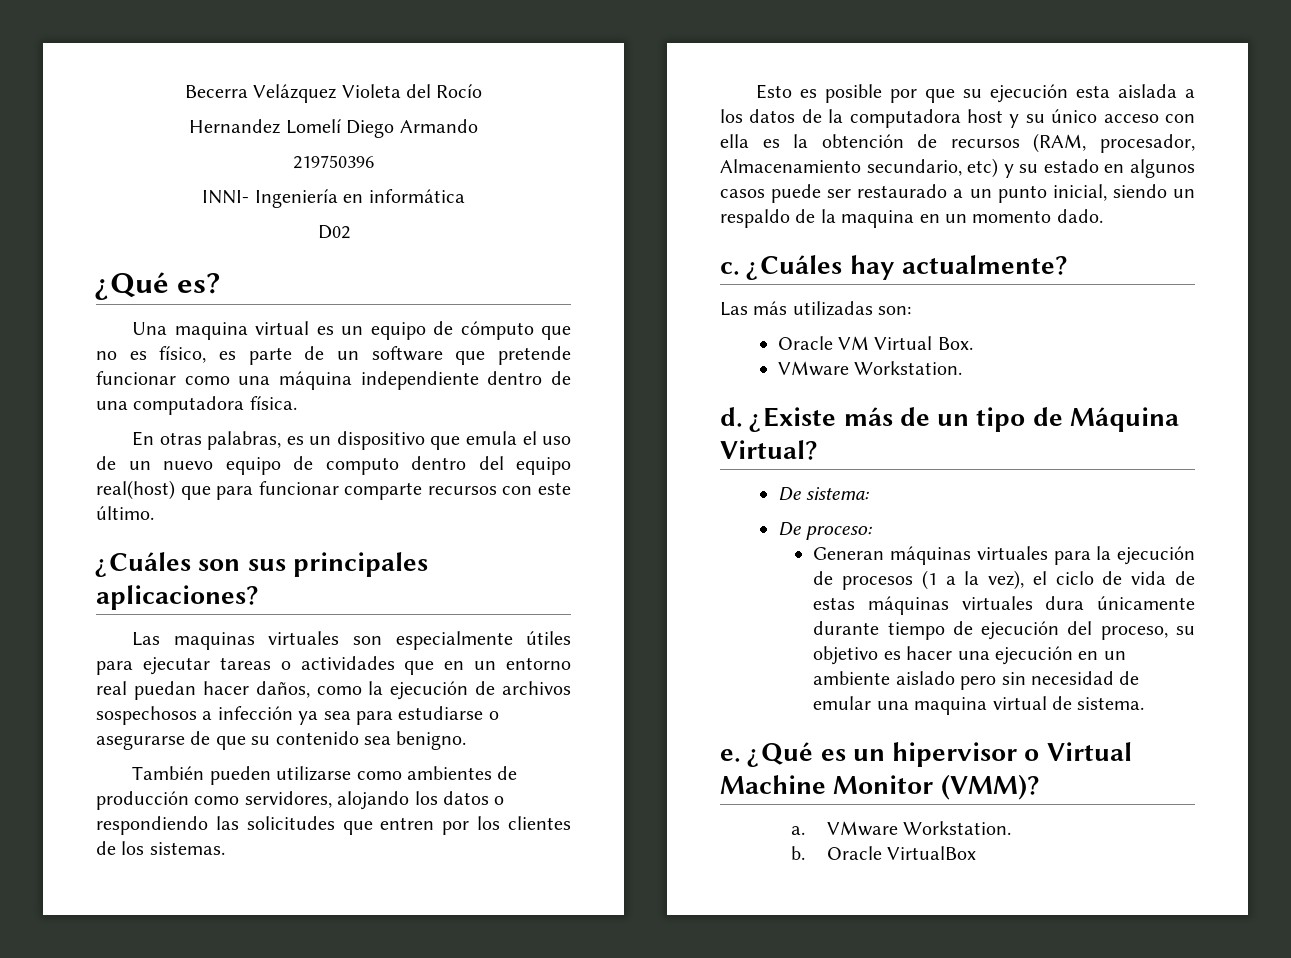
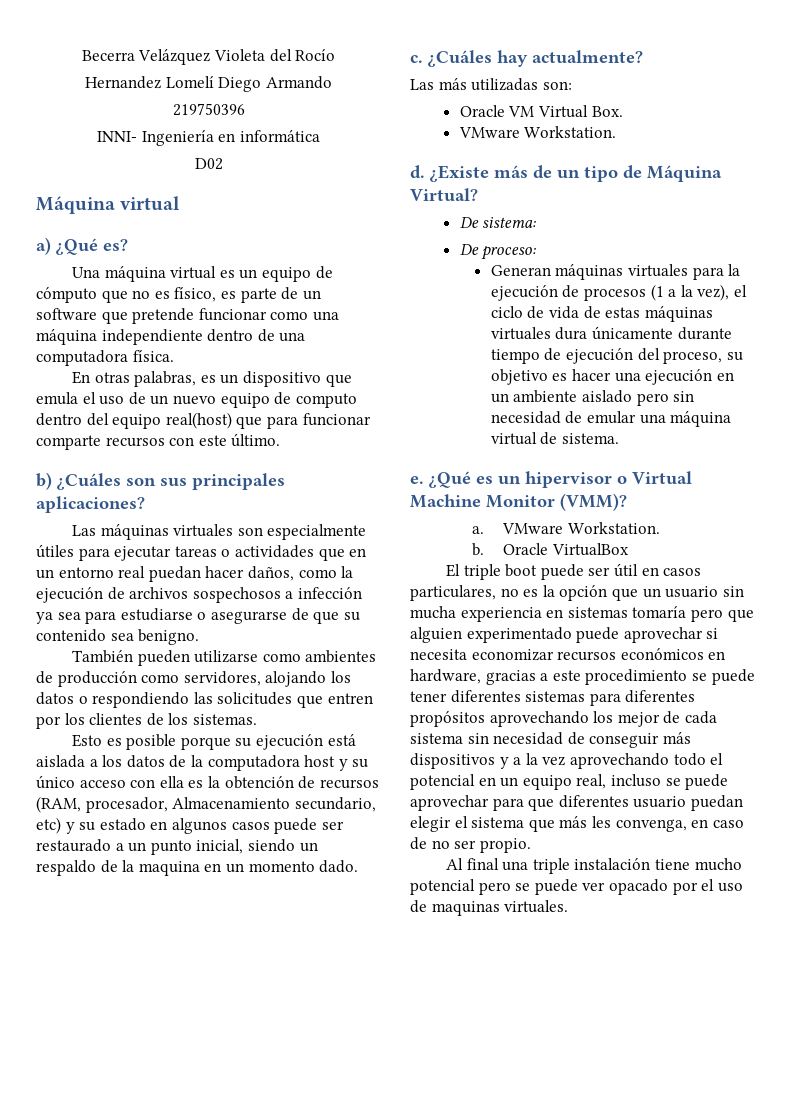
- ¿Qué es?
+ Máquina virtual
+ a) ¿Qué es?
- Una maquina virtual es un equipo de cómputo que no es físico, es parte de un software que pretende funcionar como una máquina independiente dentro de una computadora física.
+ Una máquina virtual es un equipo de cómputo que no es físico, es parte de un software que pretende funcionar como una máquina independiente dentro de una computadora física.
- ¿Cuáles son sus principales aplicaciones?
+ b) ¿Cuáles son sus principales aplicaciones?
- Las maquinas virtuales son especialmente útiles para ejecutar tareas o actividades que en un entorno real puedan hacer daños, como la ejecución de archivos sospechosos a infección ya sea para estudiarse o asegurarse de que su contenido sea benigno.
+ Las máquinas virtuales son especialmente útiles para ejecutar tareas o actividades que en un entorno real puedan hacer daños, como la ejecución de archivos sospechosos a infección ya sea para estudiarse o asegurarse de que su contenido sea benigno.
- Esto es posible por que su ejecución esta aislada a los datos de la computadora host y su único acceso con ella es la obtención de recursos (RAM, procesador, Almacenamiento secundario, etc) y su estado en algunos casos puede ser restaurado a un punto inicial, siendo un respaldo de la maquina en un momento dado.
+ Esto es posible porque su ejecución está aislada a los datos de la computadora host y su único acceso con ella es la obtención de recursos (RAM, procesador, Almacenamiento secundario, etc) y su estado en algunos casos puede ser restaurado a un punto inicial, siendo un respaldo de la maquina en un momento dado.
- Generan máquinas virtuales para la ejecución de procesos (1 a la vez), el ciclo de vida de estas máquinas virtuales dura únicamente durante tiempo de ejecución del proceso, su objetivo es hacer una ejecución en un ambiente aislado pero sin necesidad de emular una maquina virtual de sistema.
+ Generan máquinas virtuales para la ejecución de procesos (1 a la vez), el ciclo de vida de estas máquinas virtuales dura únicamente durante tiempo de ejecución del proceso, su objetivo es hacer una ejecución en un ambiente aislado pero sin necesidad de emular una máquina virtual de sistema.
+ El triple boot puede ser útil en casos particulares, no es la opción que un usuario sin mucha experiencia en sistemas tomaría pero que alguien experimentado puede aprovechar si necesita economizar recursos económicos en hardware, gracias a este procedimiento se puede tener diferentes sistemas para diferentes propósitos aprovechando los mejor de cada sistema sin necesidad de conseguir más dispositivos y a la vez aprovechando todo el potencial en un equipo real, incluso se puede aprovechar para que diferentes usuario puedan elegir el sistema que más les convenga, en caso de no ser propio.
+ Al final una triple instalación tiene mucho potencial pero se puede ver opacado por el uso de maquinas virtuales.

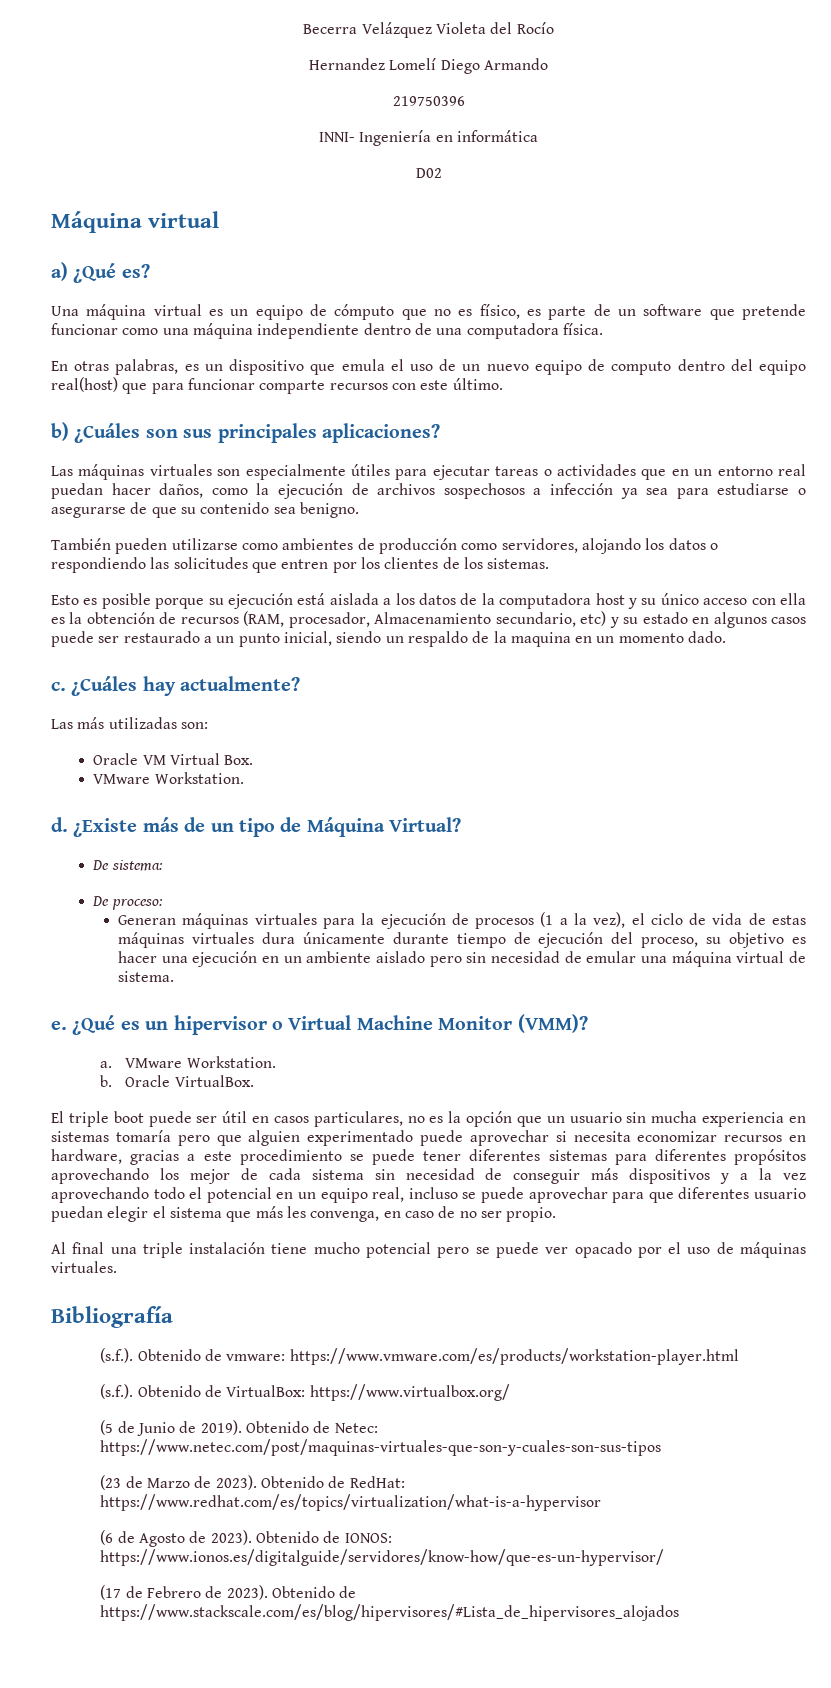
- Oracle VirtualBox
+ Oracle VirtualBox.
- El triple boot puede ser útil en casos particulares, no es la opción que un usuario sin mucha experiencia en sistemas tomaría pero que alguien experimentado puede aprovechar si necesita economizar recursos económicos en hardware, gracias a este procedimiento se puede tener diferentes sistemas para diferentes propósitos aprovechando los mejor de cada sistema sin necesidad de conseguir más dispositivos y a la vez aprovechando todo el potencial en un equipo real, incluso se puede aprovechar para que diferentes usuario puedan elegir el sistema que más les convenga, en caso de no ser propio.
+ El triple boot puede ser útil en casos particulares, no es la opción que un usuario sin mucha experiencia en sistemas tomaría pero que alguien experimentado puede aprovechar si necesita economizar recursos en hardware, gracias a este procedimiento se puede tener diferentes sistemas para diferentes propósitos aprovechando los mejor de cada sistema sin necesidad de conseguir más dispositivos y a la vez aprovechando todo el potencial en un equipo real, incluso se puede aprovechar para que diferentes usuario puedan elegir el sistema que más les convenga, en caso de no ser propio.
- Al final una triple instalación tiene mucho potencial pero se puede ver opacado por el uso de maquinas virtuales.
+ Al final una triple instalación tiene mucho potencial pero se puede ver opacado por el uso de máquinas virtuales.
+ Bibliografía
+ (s.f.). Obtenido de vmware: https://www.vmware.com/es/products/workstation-player.html
+ (s.f.). Obtenido de VirtualBox: https://www.virtualbox.org/
+ (5 de Junio de 2019). Obtenido de Netec: https://www.netec.com/post/maquinas-virtuales-que-son-y-cuales-son-sus-tipos
+ (23 de Marzo de 2023). Obtenido de RedHat: https://www.redhat.com/es/topics/virtualization/what-is-a-hypervisor
+ (6 de Agosto de 2023). Obtenido de IONOS: https://www.ionos.es/digitalguide/servidores/know-how/que-es-un-hypervisor/
+ (17 de Febrero de 2023). Obtenido de https://www.stackscale.com/es/blog/hipervisores/#Lista_de_hipervisores_alojados

